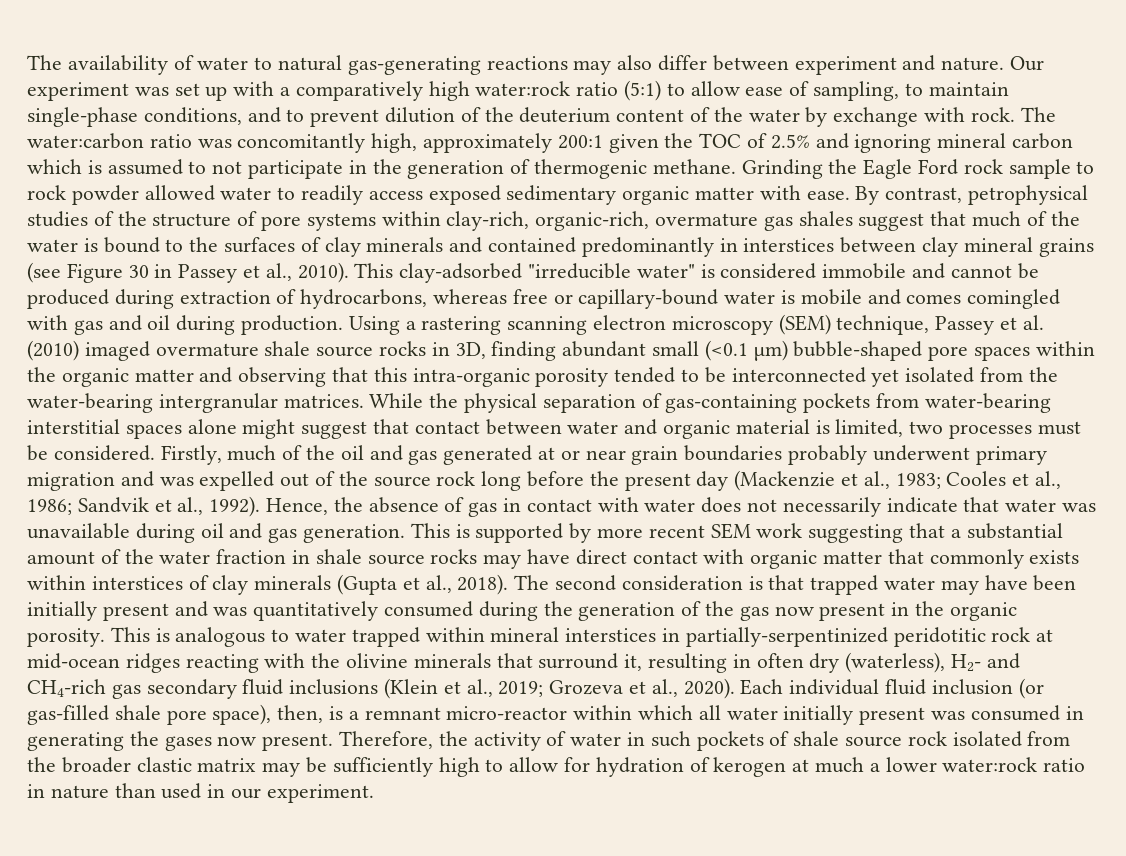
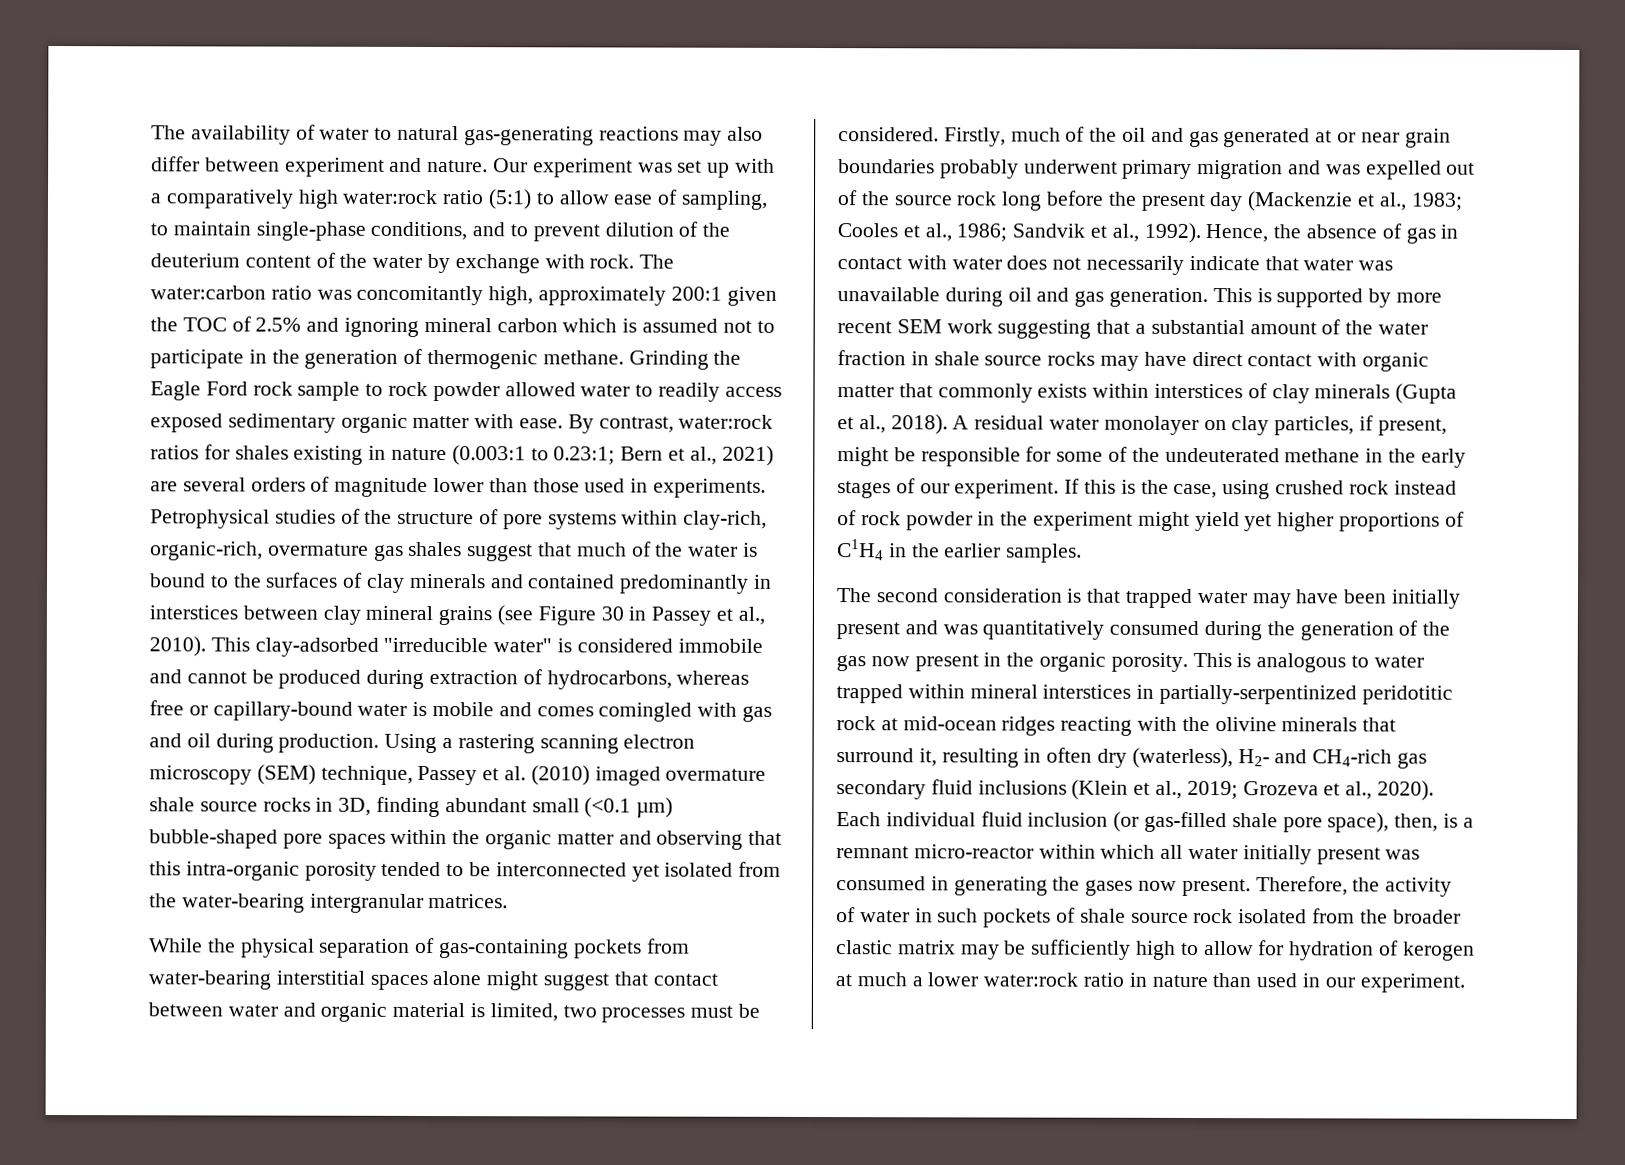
- The water:carbon ratio was concomitantly high, approximately 200:1 given the TOC of 2.5% and ignoring mineral carbon which is assumed to not participate in the generation of thermogenic methane.
+ The water:carbon ratio was concomitantly high, approximately 200:1 given the TOC of 2.5% and ignoring mineral carbon which is assumed not to participate in the generation of thermogenic methane.
- By contrast, petrophysical studies of the structure of pore systems within clay-rich, organic-rich, overmature gas shales suggest that much of the water is bound to the surfaces of clay minerals and contained predominantly in interstices between clay mineral grains (see Figure 30 in Passey et al., 2010).
+ By contrast, water:rock ratios for shales existing in nature (0.003:1 to 0.23:1; Bern et al., 2021) are several orders of magnitude lower than those used in experiments. Petrophysical studies of the structure of pore systems within clay-rich, organic-rich, overmature gas shales suggest that much of the water is bound to the surfaces of clay minerals and contained predominantly in interstices between clay mineral grains (see Figure 30 in Passey et al., 2010).
- Using a rastering scanning electron microscopy (SEM) technique, Passey et al. (2010) imaged overmature shale source rocks in 3D, finding abundant small (<0.1 µm) bubble-shaped pore spaces within the organic matter and observing that this intra-organic porosity tended to be interconnected yet isolated from the water-bearing intergranular matrices. While the physical separation of gas-containing pockets from water-bearing interstitial spaces alone might suggest that contact between water and organic material is limited, two processes must be considered.
+ Using a rastering scanning electron microscopy (SEM) technique, Passey et al. (2010) imaged overmature shale source rocks in 3D, finding abundant small (<0.1 µm) bubble-shaped pore spaces within the organic matter and observing that this intra-organic porosity tended to be interconnected yet isolated from the water-bearing intergranular matrices.
+ While the physical separation of gas-containing pockets from water-bearing interstitial spaces alone might suggest that contact between water and organic material is limited, two processes must be considered.
- This is supported by more recent SEM work suggesting that a substantial amount of the water fraction in shale source rocks may have direct contact with organic matter that commonly exists within interstices of clay minerals (Gupta et al., 2018). The second consideration is that trapped water may have been initially present and was quantitatively consumed during the generation of the gas now present in the organic porosity.
+ This is supported by more recent SEM work suggesting that a substantial amount of the water fraction in shale source rocks may have direct contact with organic matter that commonly exists within interstices of clay minerals (Gupta et al., 2018). A residual water monolayer on clay particles, if present, might be responsible for some of the undeuterated methane in the early stages of our experiment. If this is the case, using crushed rock instead of rock powder in the experiment might yield yet higher proportions of C1H4 in the earlier samples.
+ The second consideration is that trapped water may have been initially present and was quantitatively consumed during the generation of the gas now present in the organic porosity.

